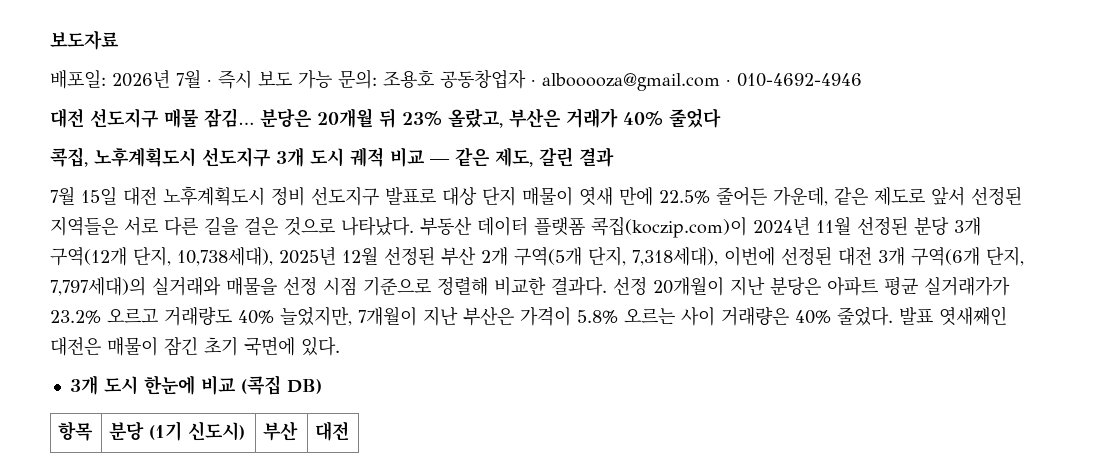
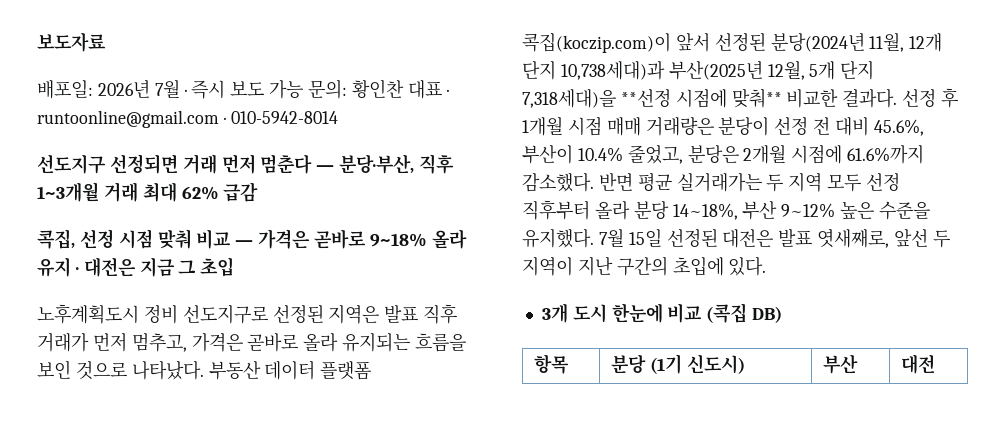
- 배포일: 2026년 7월 · 즉시 보도 가능 문의: 조용호 공동창업자 · albooooza@gmail.com · 010-4692-4946
- 대전 선도지구 매물 잠김… 분당은 20개월 뒤 23% 올랐고, 부산은 거래가 40% 줄었다
- 콕집, 노후계획도시 선도지구 3개 도시 궤적 비교 — 같은 제도, 갈린 결과
- 7월 15일 대전 노후계획도시 정비 선도지구 발표로 대상 단지 매물이 엿새 만에 22.5% 줄어든 가운데, 같은 제도로 앞서 선정된 지역들은 서로 다른 길을 걸은 것으로 나타났다.
+ 배포일: 2026년 7월 · 즉시 보도 가능 문의: 황인찬 대표 · runtoonline@gmail.com · 010-5942-8014
+ 선도지구 선정되면 거래 먼저 멈춘다 — 분당·부산, 직후 1~3개월 거래 최대 62% 급감
+ 콕집, 선정 시점 맞춰 비교 — 가격은 곧바로 9~18% 올라 유지 · 대전은 지금 그 초입
+ 노후계획도시 정비 선도지구로 선정된 지역은 발표 직후 거래가 먼저 멈추고, 가격은 곧바로 올라 유지되는 흐름을 보인 것으로 나타났다.
- 부동산 데이터 플랫폼 콕집(koczip.com)이 2024년 11월 선정된 분당 3개 구역(12개 단지, 10,738세대), 2025년 12월 선정된 부산 2개 구역(5개 단지, 7,318세대), 이번에 선정된 대전 3개 구역(6개 단지, 7,797세대)의 실거래와 매물을 선정 시점 기준으로 정렬해 비교한 결과다. 선정 20개월이 지난 분당은 아파트 평균 실거래가가 23.2% 오르고 거래량도 40% 늘었지만, 7개월이 지난 부산은 가격이 5.8% 오르는 사이 거래량은 40% 줄었다. 발표 엿새째인 대전은 매물이 잠긴 초기 국면에 있다.
+ 부동산 데이터 플랫폼 콕집(koczip.com)이 앞서 선정된 분당(2024년 11월, 12개 단지 10,738세대)과 부산(2025년 12월, 5개 단지 7,318세대)을 **선정 시점에 맞춰** 비교한 결과다. 선정 후 1개월 시점 매매 거래량은 분당이 선정 전 대비 45.6%, 부산이 10.4% 줄었고, 분당은 2개월 시점에 61.6%까지 감소했다. 반면 평균 실거래가는 두 지역 모두 선정 직후부터 올라 분당 14~18%, 부산 9~12% 높은 수준을 유지했다. 7월 15일 선정된 대전은 발표 엿새째로, 앞선 두 지역이 지난 구간의 초입에 있다.

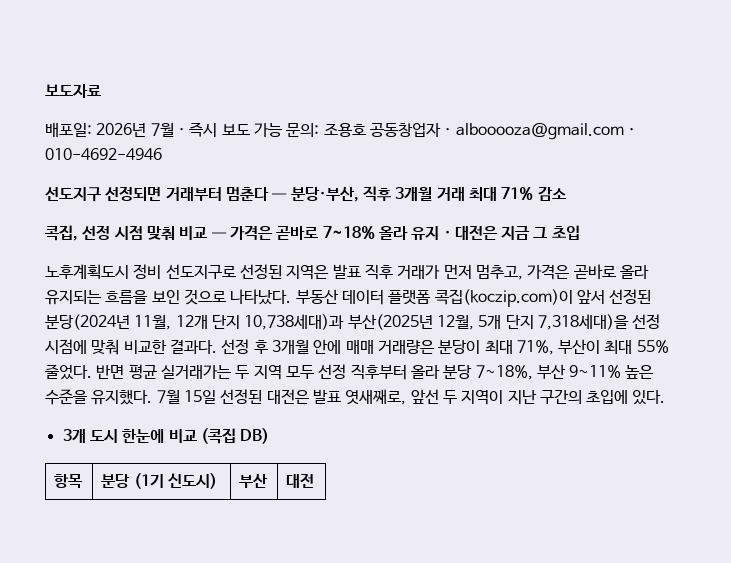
- 배포일: 2026년 7월 · 즉시 보도 가능 문의: 황인찬 대표 · runtoonline@gmail.com · 010-5942-8014
+ 배포일: 2026년 7월 · 즉시 보도 가능 문의: 조용호 공동창업자 · albooooza@gmail.com · 010-4692-4946
- 선도지구 선정되면 거래 먼저 멈춘다 — 분당·부산, 직후 1~3개월 거래 최대 62% 급감
+ 선도지구 선정되면 거래부터 멈춘다 — 분당·부산, 직후 3개월 거래 최대 71% 감소
- 콕집, 선정 시점 맞춰 비교 — 가격은 곧바로 9~18% 올라 유지 · 대전은 지금 그 초입
+ 콕집, 선정 시점 맞춰 비교 — 가격은 곧바로 7~18% 올라 유지 · 대전은 지금 그 초입
- 부동산 데이터 플랫폼 콕집(koczip.com)이 앞서 선정된 분당(2024년 11월, 12개 단지 10,738세대)과 부산(2025년 12월, 5개 단지 7,318세대)을 **선정 시점에 맞춰** 비교한 결과다.
+ 부동산 데이터 플랫폼 콕집(koczip.com)이 앞서 선정된 분당(2024년 11월, 12개 단지 10,738세대)과 부산(2025년 12월, 5개 단지 7,318세대)을 선정 시점에 맞춰 비교한 결과다.
- 선정 후 1개월 시점 매매 거래량은 분당이 선정 전 대비 45.6%, 부산이 10.4% 줄었고, 분당은 2개월 시점에 61.6%까지 감소했다.
+ 선정 후 3개월 안에 매매 거래량은 분당이 최대 71%, 부산이 최대 55% 줄었다.
- 반면 평균 실거래가는 두 지역 모두 선정 직후부터 올라 분당 14~18%, 부산 9~12% 높은 수준을 유지했다.
+ 반면 평균 실거래가는 두 지역 모두 선정 직후부터 올라 분당 7~18%, 부산 9~11% 높은 수준을 유지했다.

